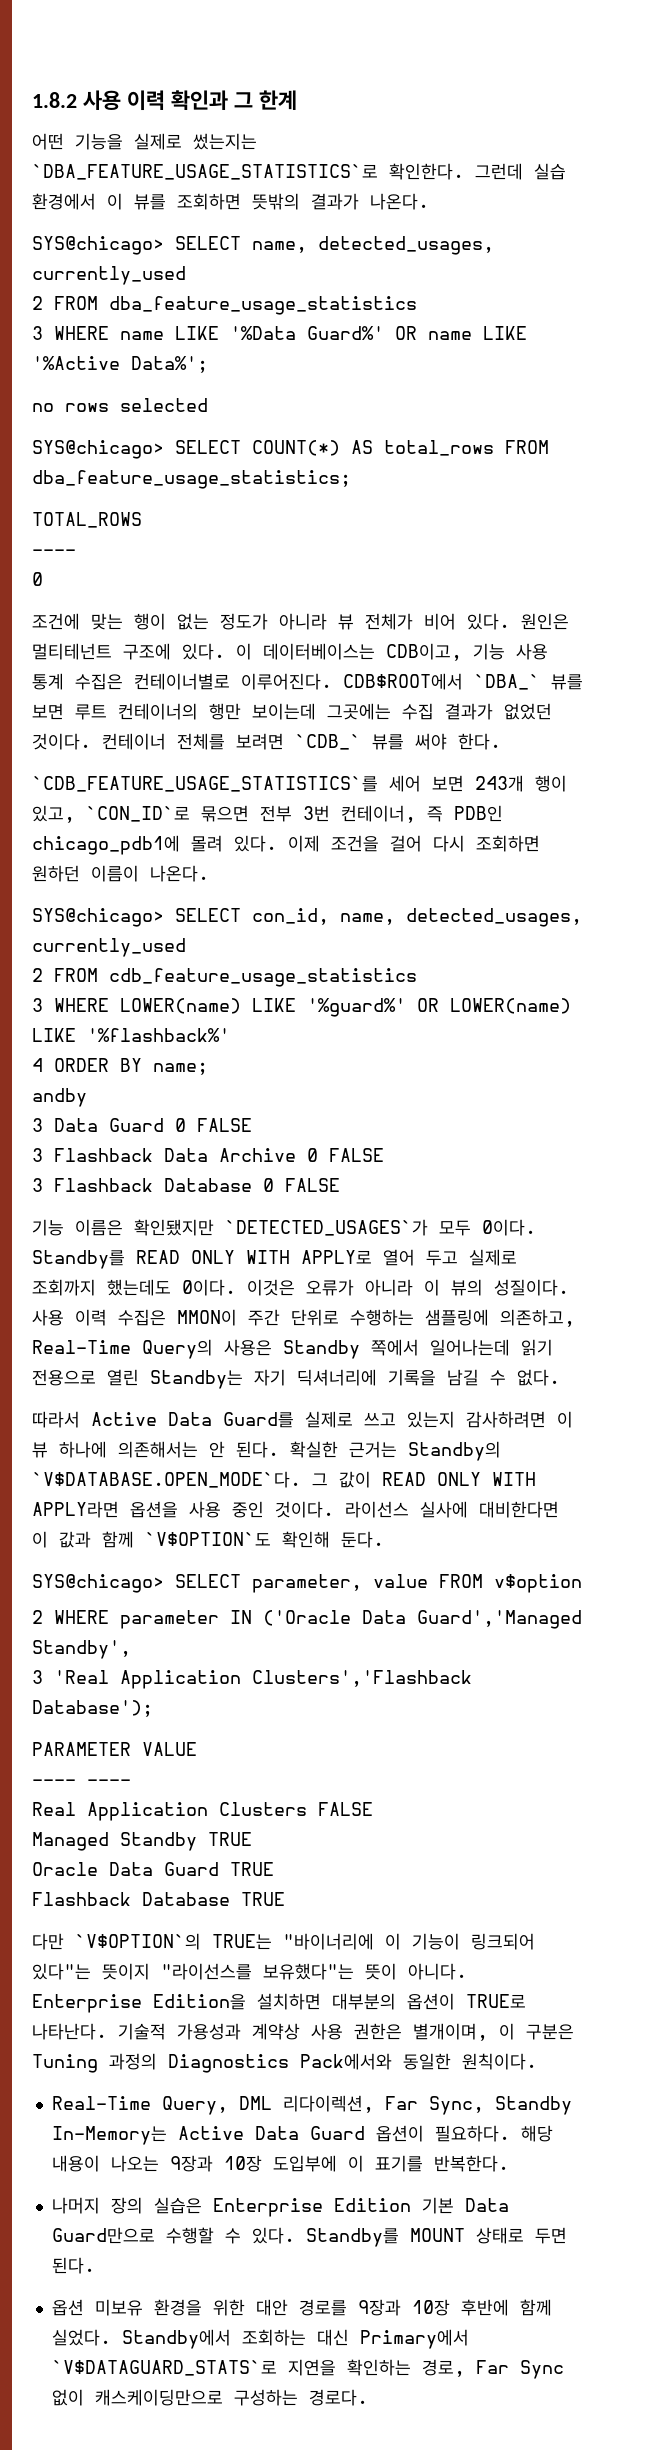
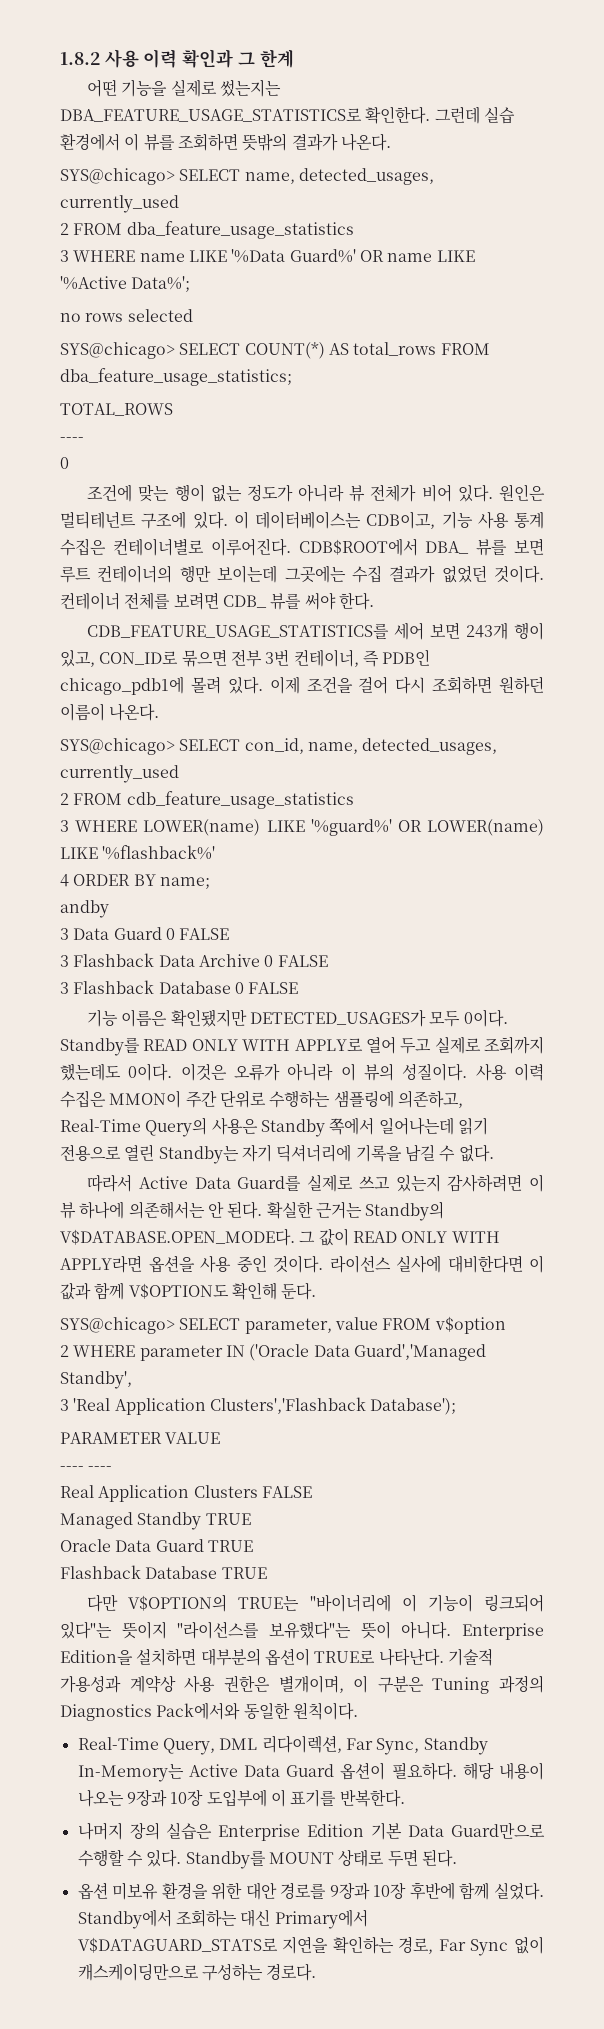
- 어떤 기능을 실제로 썼는지는 `DBA_FEATURE_USAGE_STATISTICS`로 확인한다.
+ 어떤 기능을 실제로 썼는지는 DBA_FEATURE_USAGE_STATISTICS로 확인한다.
- CDB$ROOT에서 `DBA_` 뷰를 보면 루트 컨테이너의 행만 보이는데 그곳에는 수집 결과가 없었던 것이다.
+ CDB$ROOT에서 DBA_ 뷰를 보면 루트 컨테이너의 행만 보이는데 그곳에는 수집 결과가 없었던 것이다.
- 컨테이너 전체를 보려면 `CDB_` 뷰를 써야 한다.
+ 컨테이너 전체를 보려면 CDB_ 뷰를 써야 한다.
- `CDB_FEATURE_USAGE_STATISTICS`를 세어 보면 243개 행이 있고, `CON_ID`로 묶으면 전부 3번 컨테이너, 즉 PDB인 chicago_pdb1에 몰려 있다.
+ CDB_FEATURE_USAGE_STATISTICS를 세어 보면 243개 행이 있고, CON_ID로 묶으면 전부 3번 컨테이너, 즉 PDB인 chicago_pdb1에 몰려 있다.
- 기능 이름은 확인됐지만 `DETECTED_USAGES`가 모두 0이다.
+ 기능 이름은 확인됐지만 DETECTED_USAGES가 모두 0이다.
- 확실한 근거는 Standby의 `V$DATABASE.OPEN_MODE`다. 그 값이 READ ONLY WITH APPLY라면 옵션을 사용 중인 것이다.
+ 확실한 근거는 Standby의 V$DATABASE.OPEN_MODE다. 그 값이 READ ONLY WITH APPLY라면 옵션을 사용 중인 것이다.
- 라이선스 실사에 대비한다면 이 값과 함께 `V$OPTION`도 확인해 둔다.
+ 라이선스 실사에 대비한다면 이 값과 함께 V$OPTION도 확인해 둔다.
- 다만 `V$OPTION`의 TRUE는 "바이너리에 이 기능이 링크되어 있다"는 뜻이지 "라이선스를 보유했다"는 뜻이 아니다.
+ 다만 V$OPTION의 TRUE는 "바이너리에 이 기능이 링크되어 있다"는 뜻이지 "라이선스를 보유했다"는 뜻이 아니다.
- Standby에서 조회하는 대신 Primary에서 `V$DATAGUARD_STATS`로 지연을 확인하는 경로, Far Sync 없이 캐스케이딩만으로 구성하는 경로다.
+ Standby에서 조회하는 대신 Primary에서 V$DATAGUARD_STATS로 지연을 확인하는 경로, Far Sync 없이 캐스케이딩만으로 구성하는 경로다.

